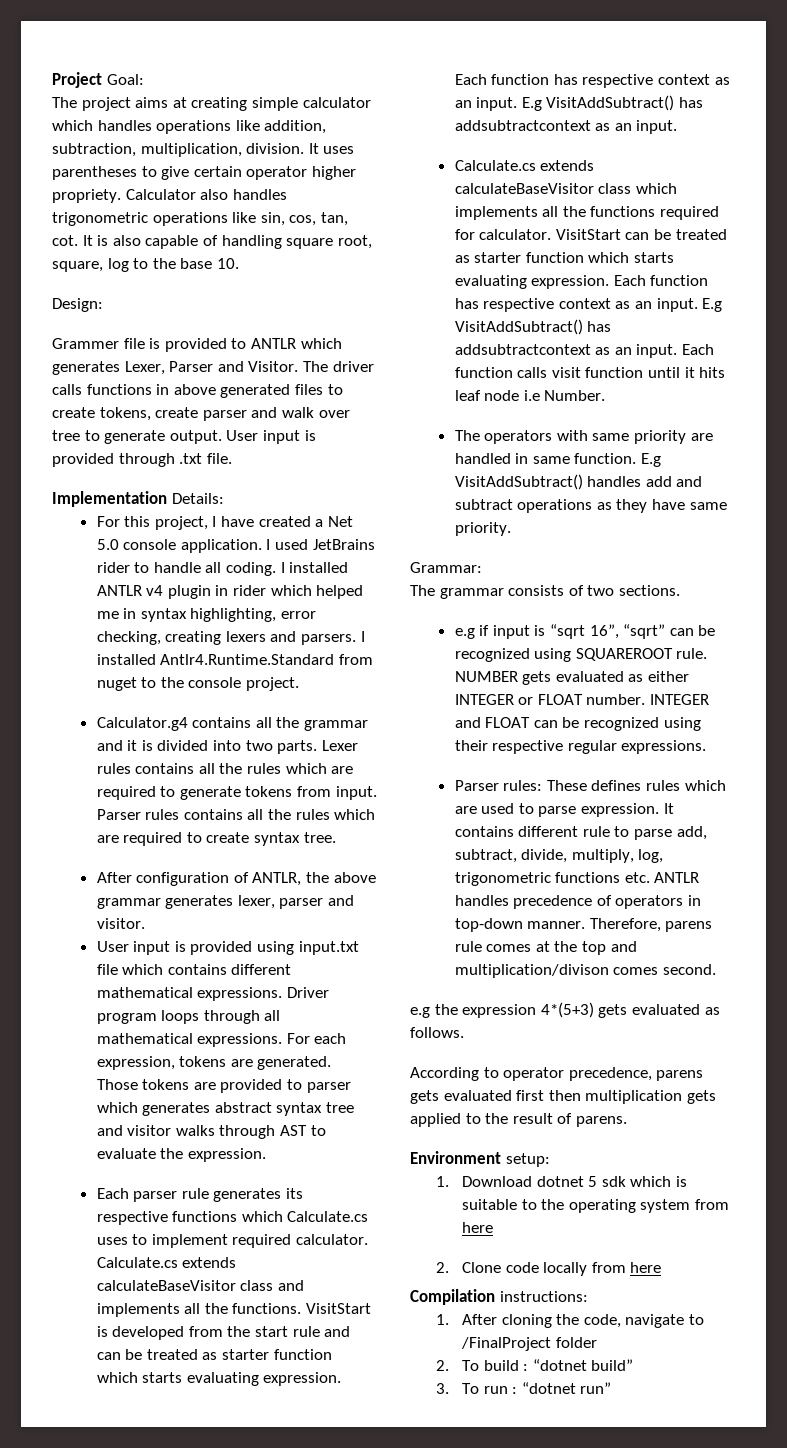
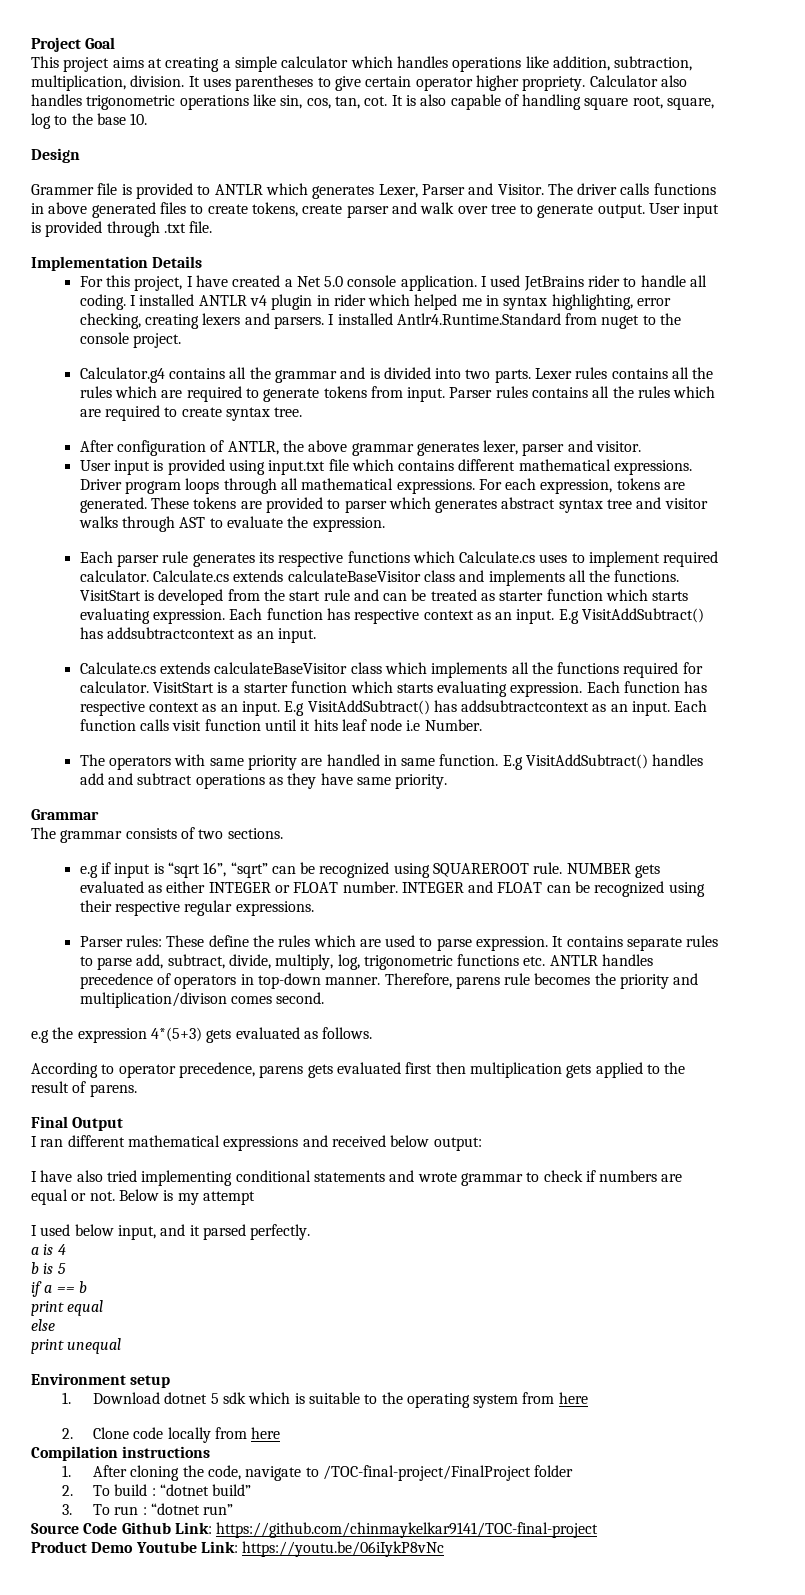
- Project Goal:
- The project aims at creating simple calculator which handles operations like addition, subtraction, multiplication, division.
+ Project Goal
+ This project aims at creating a simple calculator which handles operations like addition, subtraction, multiplication, division.
- Design:
+ Design
- Implementation Details:
+ Implementation Details
- Calculator.g4 contains all the grammar and it is divided into two parts.
+ Calculator.g4 contains all the grammar and is divided into two parts.
- Those tokens are provided to parser which generates abstract syntax tree and visitor walks through AST to evaluate the expression.
+ These tokens are provided to parser which generates abstract syntax tree and visitor walks through AST to evaluate the expression.
- VisitStart can be treated as starter function which starts evaluating expression.
+ VisitStart is a starter function which starts evaluating expression.
- Grammar:
+ Grammar
- Parser rules: These defines rules which are used to parse expression.
+ Parser rules: These define the rules which are used to parse expression.
- It contains different rule to parse add, subtract, divide, multiply, log, trigonometric functions etc. ANTLR handles precedence of operators in top-down manner.
+ It contains separate rules to parse add, subtract, divide, multiply, log, trigonometric functions etc. ANTLR handles precedence of operators in top-down manner.
- Therefore, parens rule comes at the top and multiplication/divison comes second.
+ Therefore, parens rule becomes the priority and multiplication/divison comes second.
+ Final Output
+ I ran different mathematical expressions and received below output:
+ I have also tried implementing conditional statements and wrote grammar to check if numbers are equal or not. Below is my attempt
+ I used below input, and it parsed perfectly.
+ a is 4
+ b is 5
+ if a == b
+ print equal
+ else
+ print unequal
- Environment setup:
+ Environment setup
- Compilation instructions:
+ Compilation instructions
- 1. After cloning the code, navigate to /FinalProject folder
+ 1. After cloning the code, navigate to /TOC-final-project/FinalProject folder
+ Source Code Github Link: https://github.com/chinmaykelkar9141/TOC-final-project
+ Product Demo Youtube Link: https://youtu.be/06iIykP8vNc

